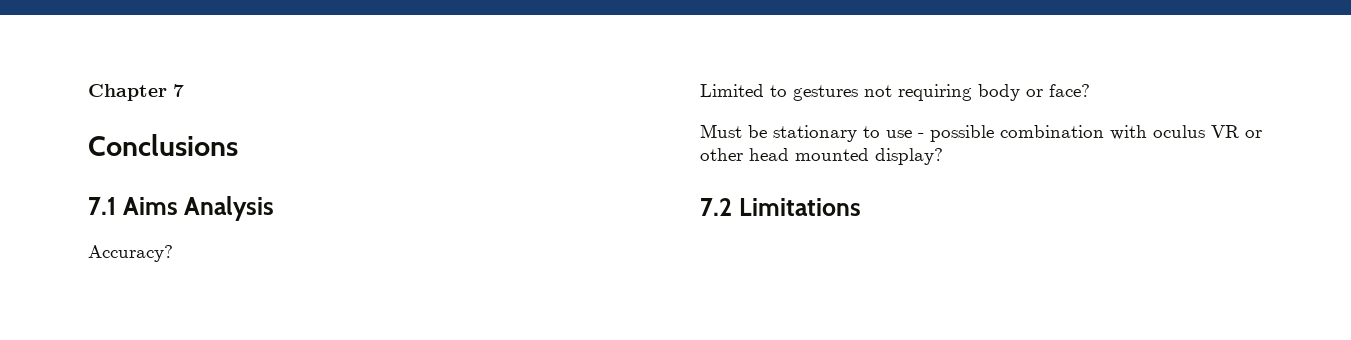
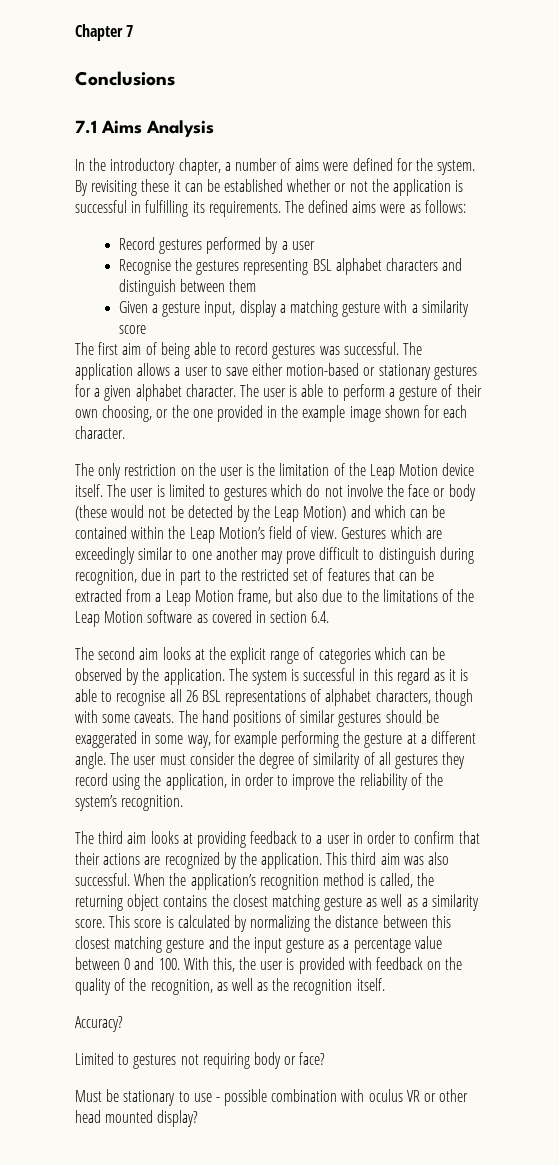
+ In the introductory chapter, a number of aims were defined for the system. By revisiting these it can be established whether or not the application is successful in fulfilling its requirements. The defined aims were as follows:
+ Record gestures performed by a user
+ Recognise the gestures representing BSL alphabet characters and distinguish between them
+ Given a gesture input, display a matching gesture with a similarity score
+ The first aim of being able to record gestures was successful. The application allows a user to save either motion-based or stationary gestures for a given alphabet character. The user is able to perform a gesture of their own choosing, or the one provided in the example image shown for each character.
+ The only restriction on the user is the limitation of the Leap Motion device itself. The user is limited to gestures which do not involve the face or body (these would not be detected by the Leap Motion) and which can be contained within the Leap Motion’s field of view. Gestures which are exceedingly similar to one another may prove difficult to distinguish during recognition, due in part to the restricted set of features that can be extracted from a Leap Motion frame, but also due to the limitations of the Leap Motion software as covered in section 6.4.
+ The second aim looks at the explicit range of categories which can be observed by the application. The system is successful in this regard as it is able to recognise all 26 BSL representations of alphabet characters, though with some caveats. The hand positions of similar gestures should be exaggerated in some way, for example performing the gesture at a different angle. The user must consider the degree of similarity of all gestures they record using the application, in order to improve the reliability of the system’s recognition.
+ The third aim looks at providing feedback to a user in order to confirm that their actions are recognized by the application. This third aim was also successful. When the application’s recognition method is called, the returning object contains the closest matching gesture as well as a similarity score. This score is calculated by normalizing the distance between this closest matching gesture and the input gesture as a percentage value between 0 and 100. With this, the user is provided with feedback on the quality of the recognition, as well as the recognition itself.
- 7.2 Limitations

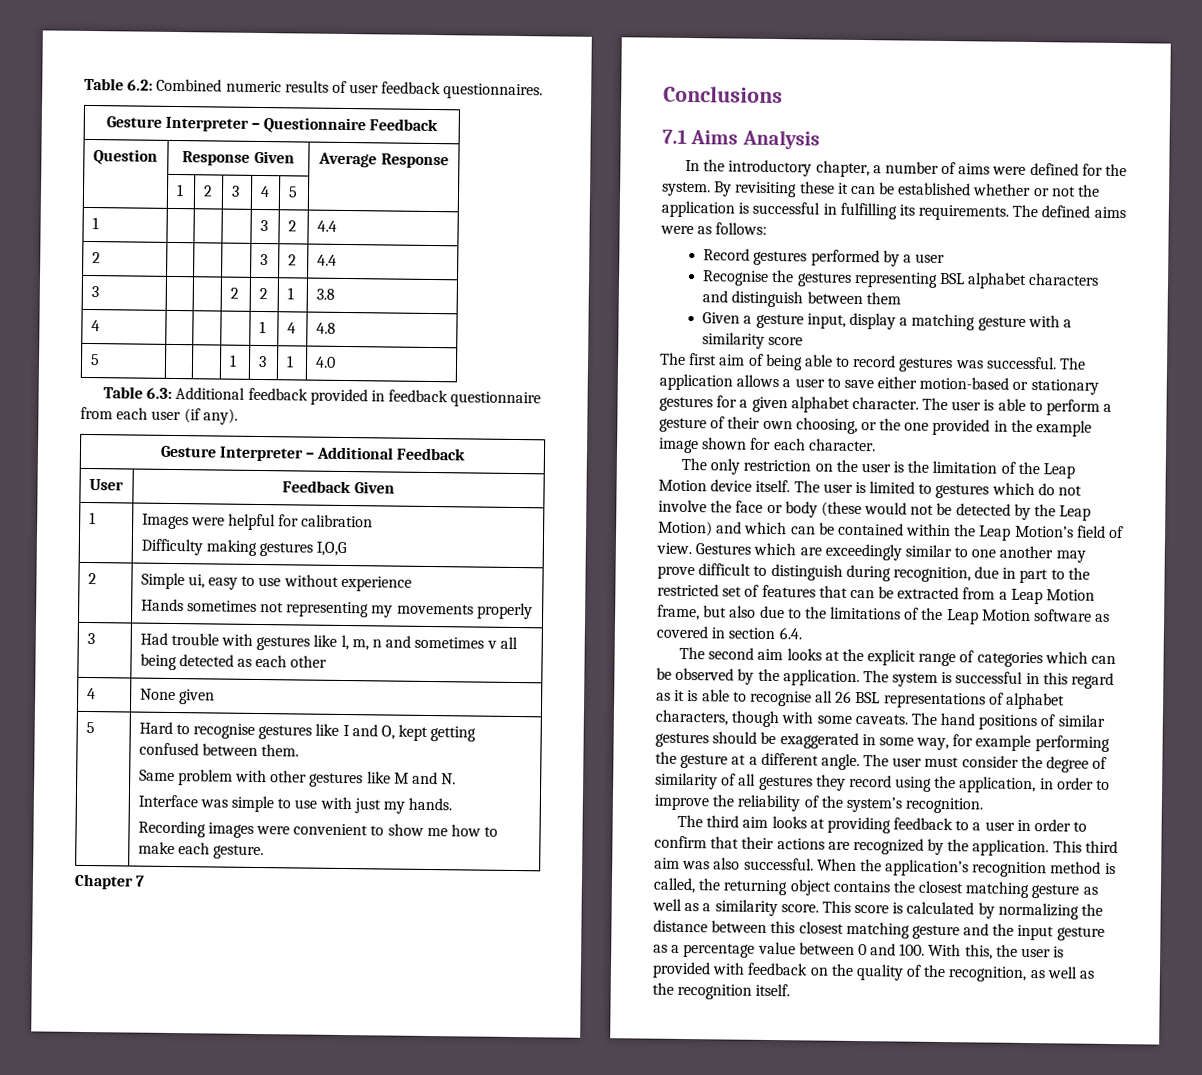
+ Table 6.2: Combined numeric results of user feedback questionnaires.
+ Gesture Interpreter – Questionnaire Feedback
+ Question | Response Given | Average Response
+ | 1 | 2 | 3 | 4 | 5 |
+ 1 | | | | 3 | 2 | 4.4
+ 2 | | | | 3 | 2 | 4.4
+ 3 | | | 2 | 2 | 1 | 3.8
+ 4 | | | | 1 | 4 | 4.8
+ 5 | | | 1 | 3 | 1 | 4.0
+ Table 6.3: Additional feedback provided in feedback questionnaire from each user (if any).
+ Gesture Interpreter – Additional Feedback
+ User | Feedback Given
+ 1 | Images were helpful for calibration
+ Difficulty making gestures I,O,G
+ 2 | Simple ui, easy to use without experience
+ Hands sometimes not representing my movements properly
+ 3 | Had trouble with gestures like l, m, n and sometimes v all being detected as each other
+ 4 | None given
+ 5 | Hard to recognise gestures like I and O, kept getting confused between them.
+ Same problem with other gestures like M and N.
+ Interface was simple to use with just my hands.
+ Recording images were convenient to show me how to make each gesture.
- Accuracy?
- Limited to gestures not requiring body or face?
- Must be stationary to use - possible combination with oculus VR or other head mounted display?

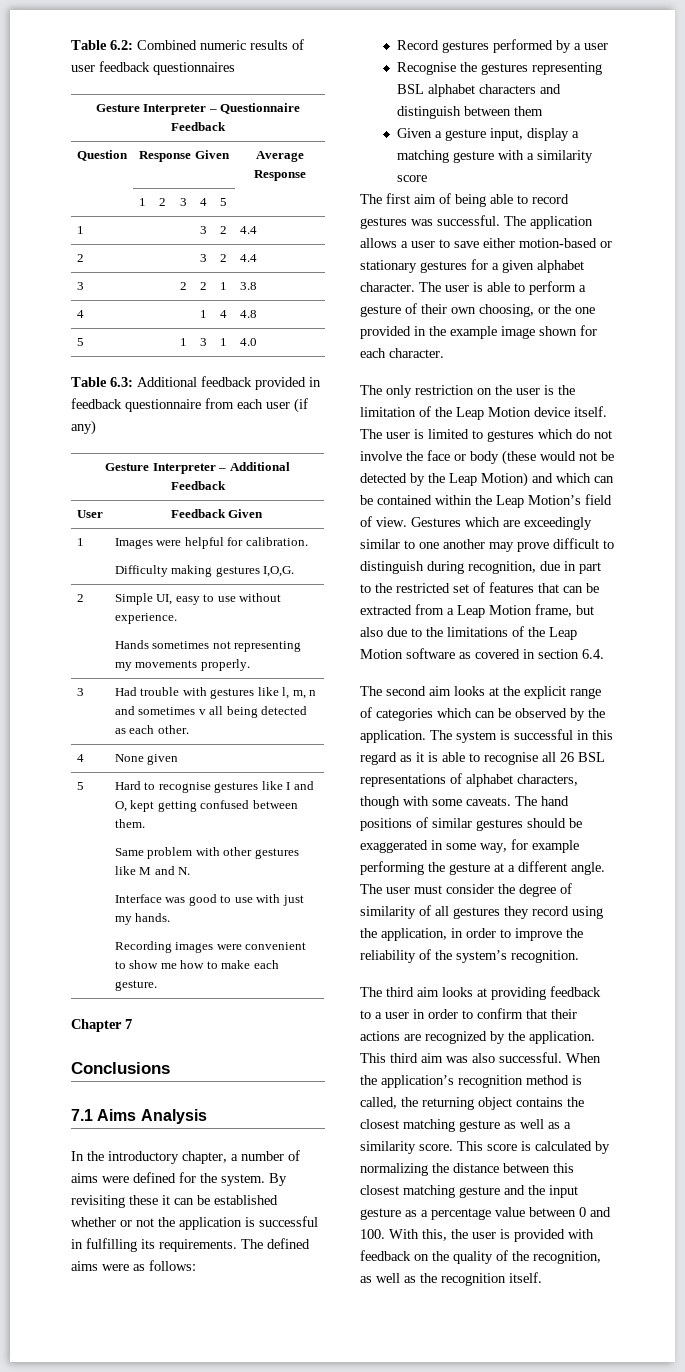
- Table 6.2: Combined numeric results of user feedback questionnaires.
+ Table 6.2: Combined numeric results of user feedback questionnaires
- Table 6.3: Additional feedback provided in feedback questionnaire from each user (if any).
+ Table 6.3: Additional feedback provided in feedback questionnaire from each user (if any)
- 1 | Images were helpful for calibration
- Difficulty making gestures I,O,G
+ 1 | Images were helpful for calibration.
+ Difficulty making gestures I,O,G.
- 2 | Simple ui, easy to use without experience
- Hands sometimes not representing my movements properly
+ 2 | Simple UI, easy to use without experience.
+ Hands sometimes not representing my movements properly.
- 3 | Had trouble with gestures like l, m, n and sometimes v all being detected as each other
+ 3 | Had trouble with gestures like l, m, n and sometimes v all being detected as each other.
- Interface was simple to use with just my hands.
+ Interface was good to use with just my hands.

